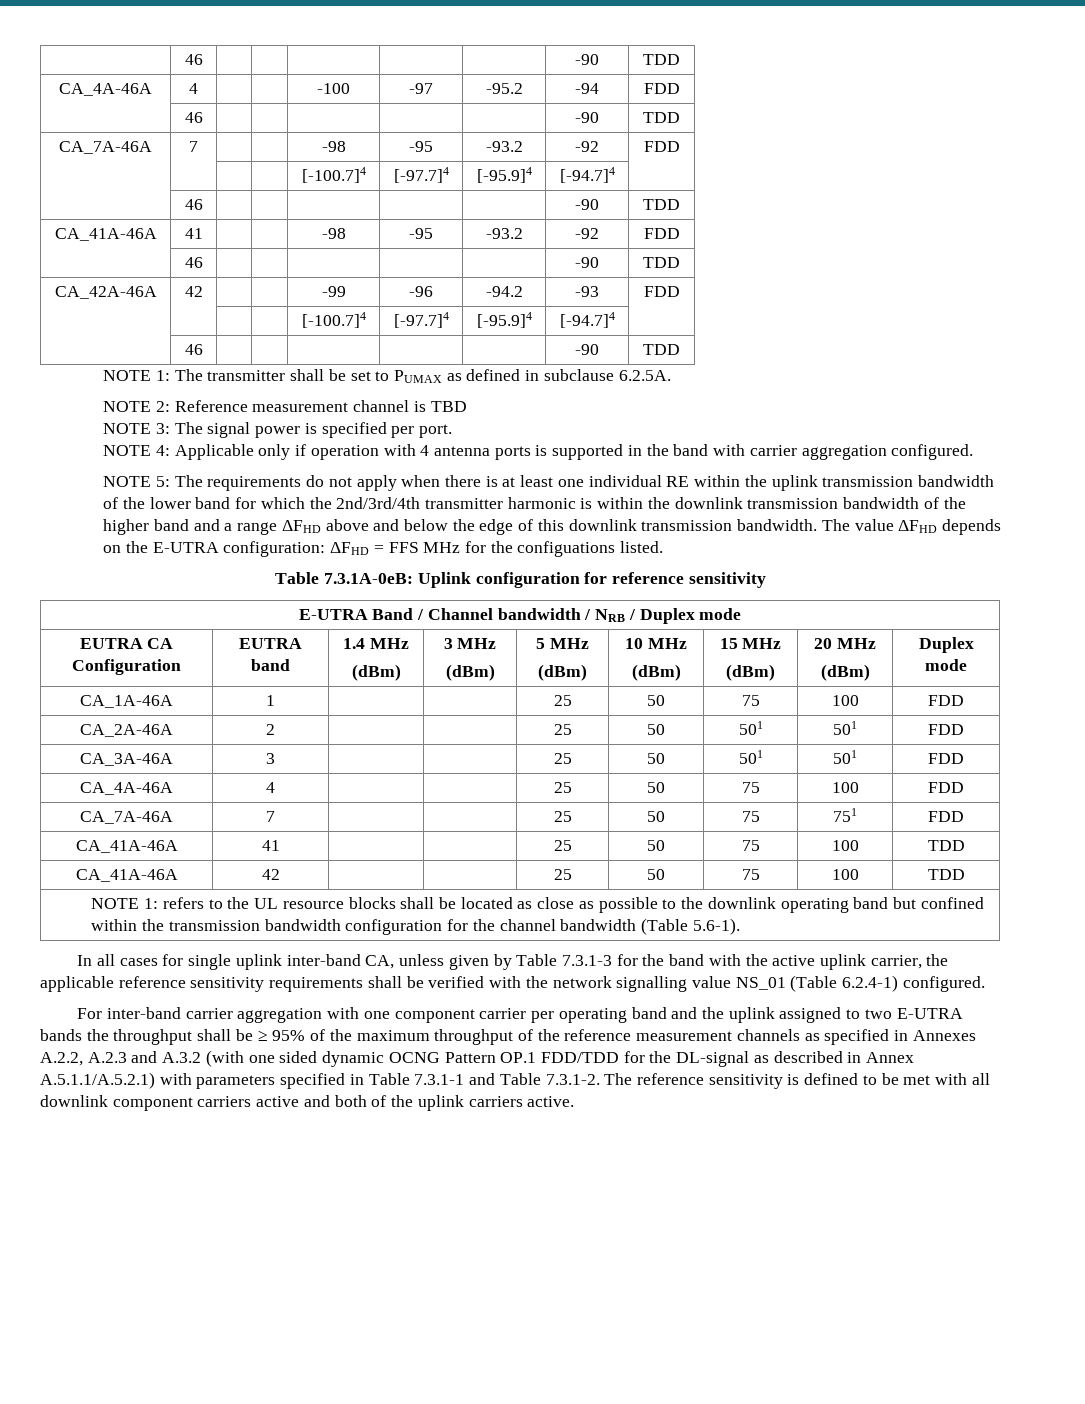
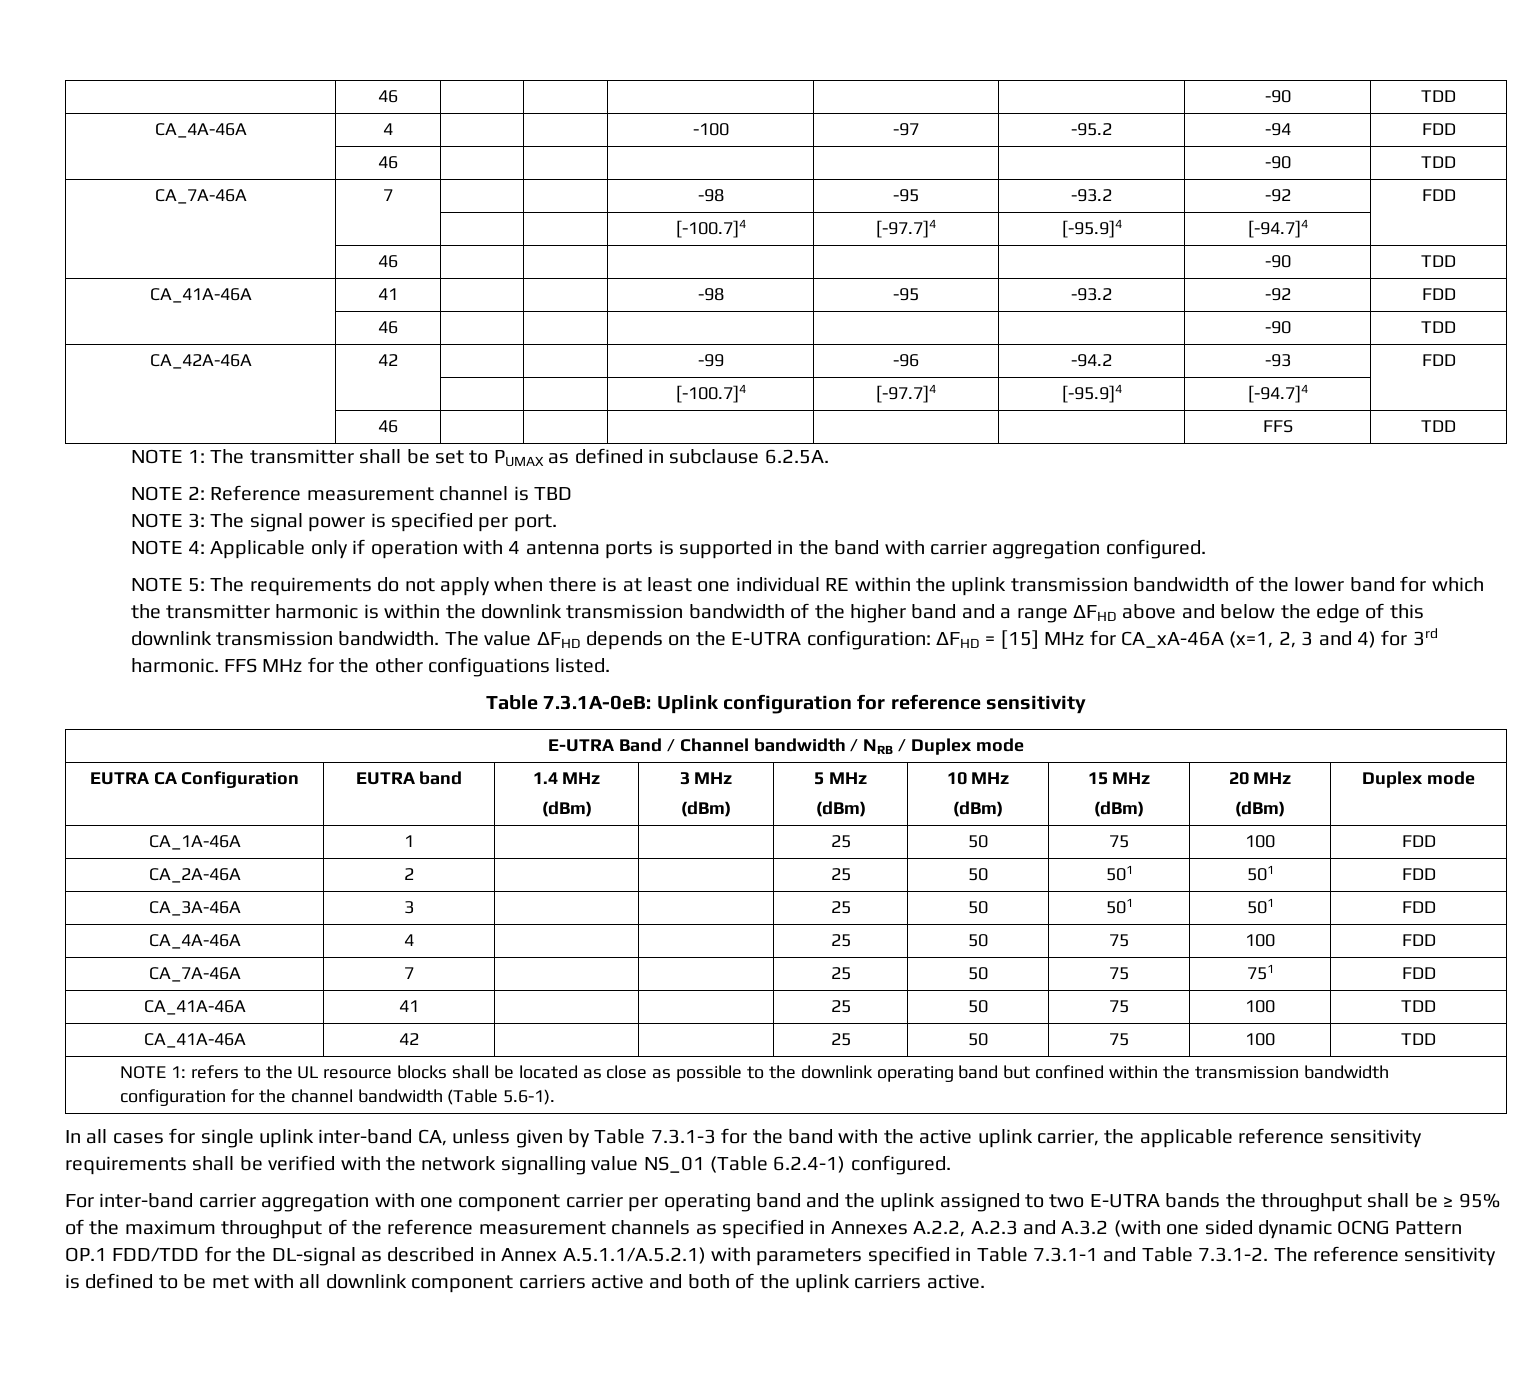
  CA_42A-46A | 42 | | | -99 | -96 | -94.2 | -93 | FDD
  | | | | [-100.7]4 | [-97.7]4 | [-95.9]4 | [-94.7]4 |
- | 46 | | | | | | -90 | TDD
+ | 46 | | | | | | FFS | TDD
- NOTE 5: The requirements do not apply when there is at least one individual RE within the uplink transmission bandwidth of the lower band for which the 2nd/3rd/4th transmitter harmonic is within the downlink transmission bandwidth of the higher band and a range ΔFHD above and below the edge of this downlink transmission bandwidth.
+ NOTE 5: The requirements do not apply when there is at least one individual RE within the uplink transmission bandwidth of the lower band for which the transmitter harmonic is within the downlink transmission bandwidth of the higher band and a range ΔFHD above and below the edge of this downlink transmission bandwidth.
- The value ΔFHD depends on the E-UTRA configuration: ΔFHD = FFS MHz for the configuations listed.
+ The value ΔFHD depends on the E-UTRA configuration: ΔFHD = [15] MHz for CA_xA-46A (x=1, 2, 3 and 4) for 3rd harmonic. FFS MHz for the other configuations listed.

